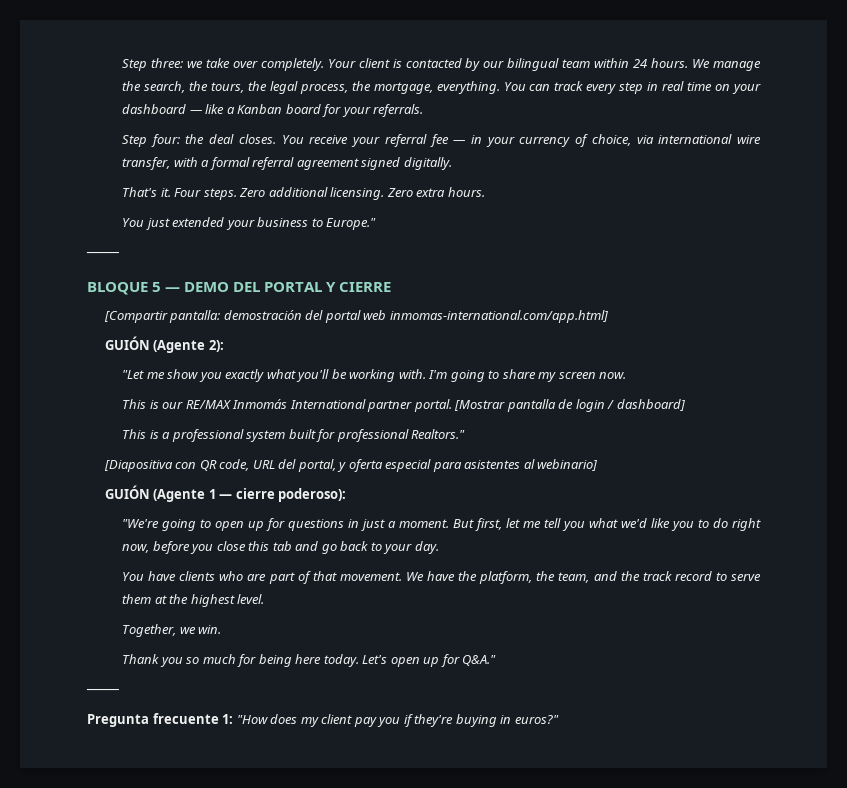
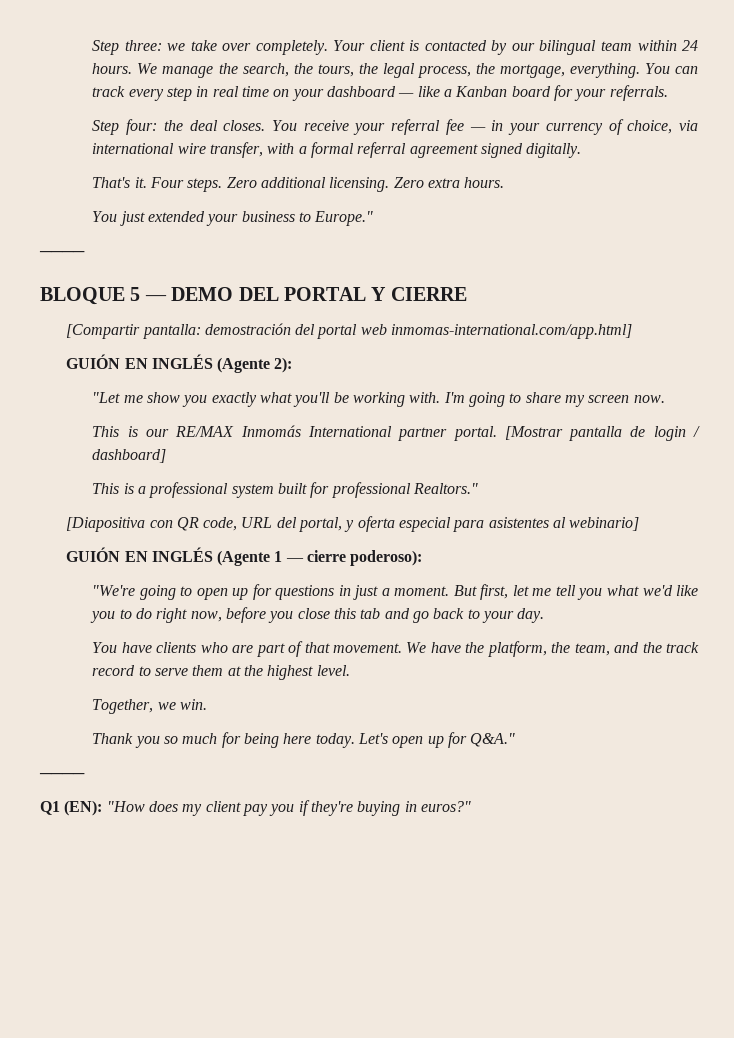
- GUIÓN (Agente 2):
+ GUIÓN EN INGLÉS (Agente 2):
- GUIÓN (Agente 1 — cierre poderoso):
+ GUIÓN EN INGLÉS (Agente 1 — cierre poderoso):
- Pregunta frecuente 1: "How does my client pay you if they're buying in euros?"
+ Q1 (EN): "How does my client pay you if they're buying in euros?"

